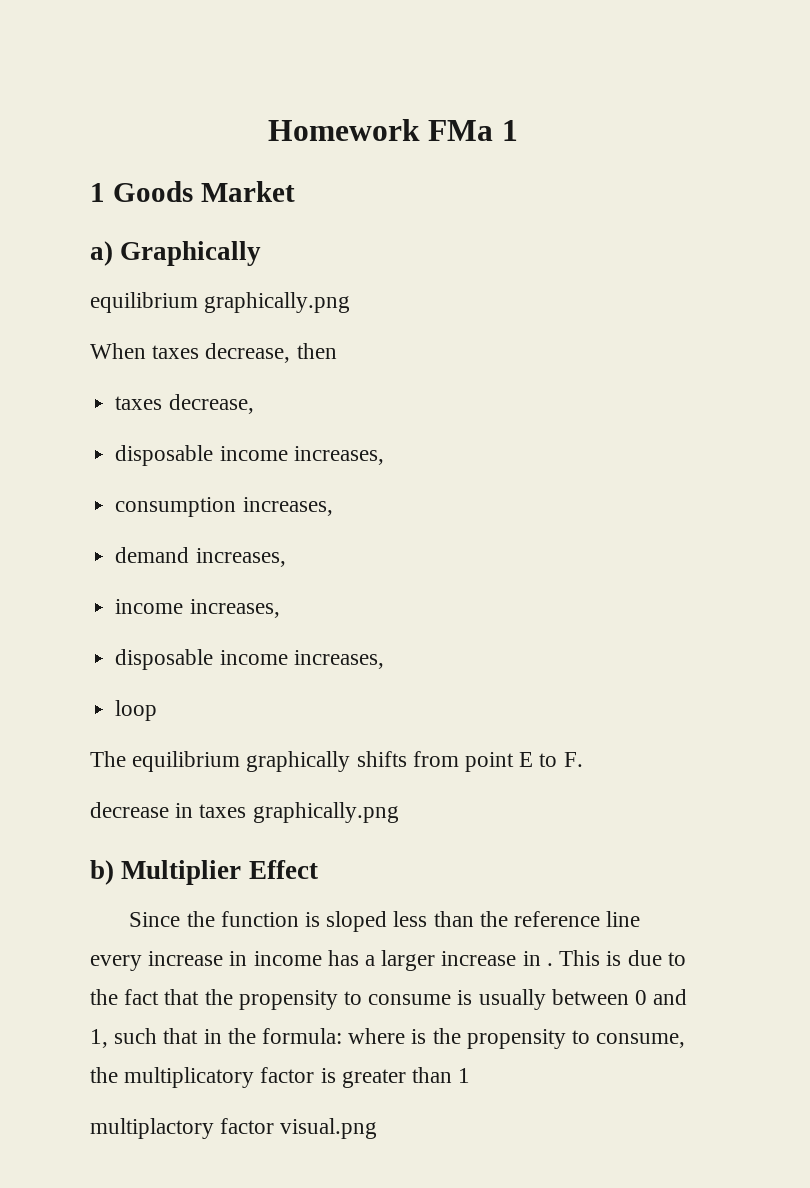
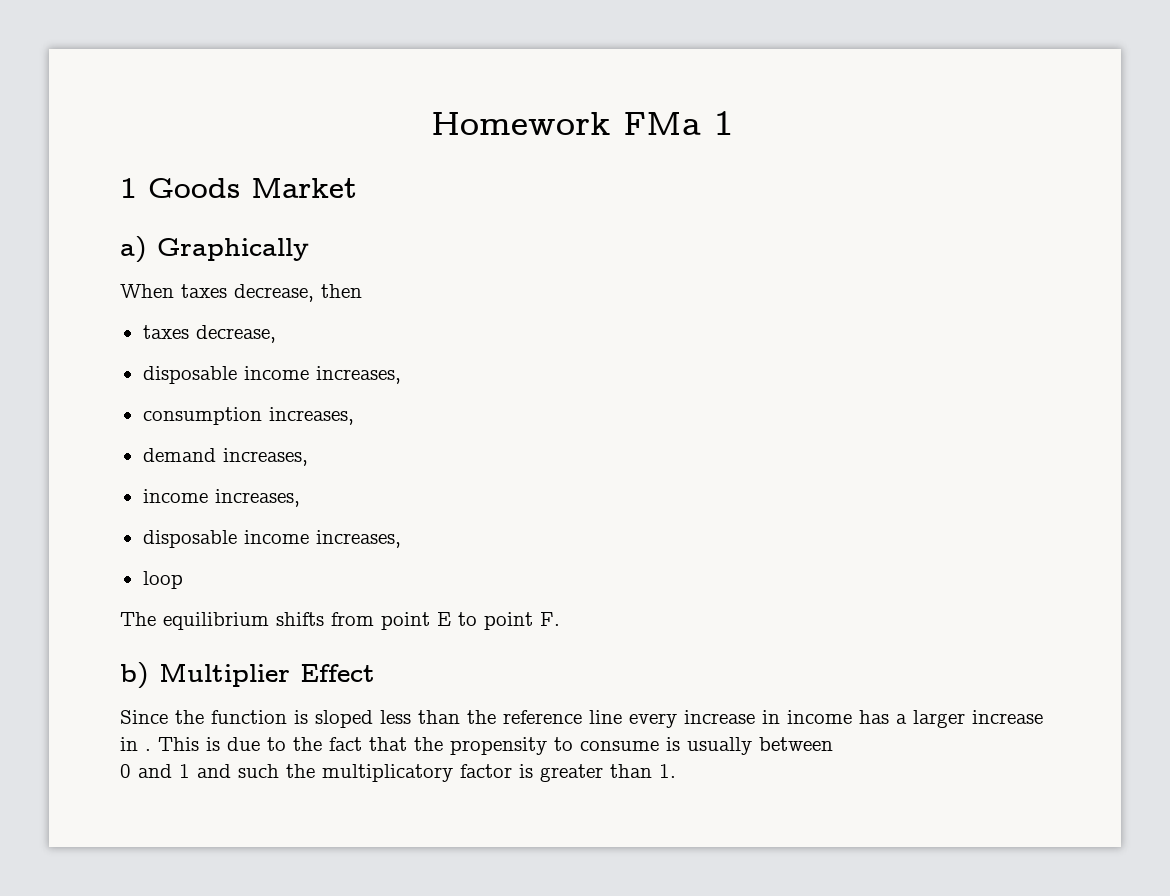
- equilibrium graphically.png
- The equilibrium graphically shifts from point E to F.
+ The equilibrium shifts from point E to point F.
- decrease in taxes graphically.png
- This is due to the fact that the propensity to consume is usually between 0 and 1, such that in the formula: where is the propensity to consume, the multiplicatory factor is greater than 1
- multiplactory factor visual.png
+ This is due to the fact that the propensity to consume is usually between
+ 0 and 1 and such the multiplicatory factor is greater than 1.

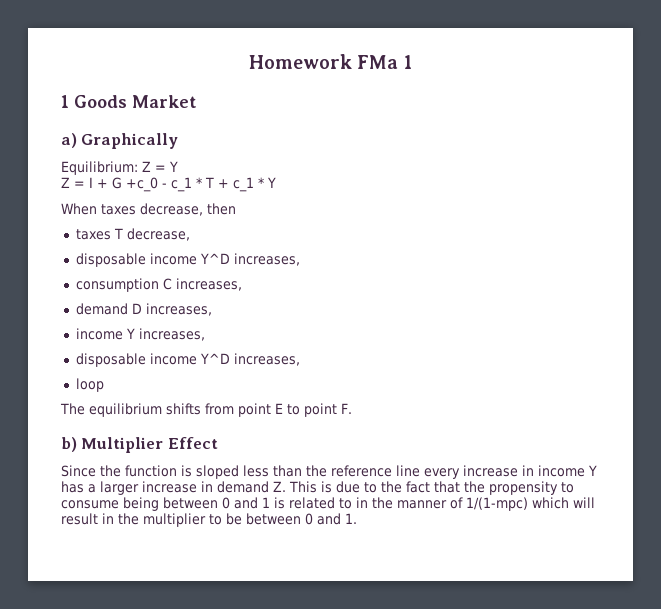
+ Equilibrium: Z = Y
+ Z = I + G +c_0 - c_1 * T + c_1 * Y
  When taxes decrease, then
- taxes decrease,
- disposable income increases,
+ taxes T decrease,
+ disposable income Y^D increases,
- consumption increases,
+ consumption C increases,
- demand increases,
- income increases,
- disposable income increases,
+ demand D increases,
+ income Y increases,
+ disposable income Y^D increases,
- Since the function is sloped less than the reference line every increase in income has a larger increase in . This is due to the fact that the propensity to consume is usually between
- 0 and 1 and such the multiplicatory factor is greater than 1.
+ Since the function is sloped less than the reference line every increase in income Y has a larger increase in demand Z. This is due to the fact that the propensity to consume being between 0 and 1 is related to in the manner of 1/(1-mpc) which will result in the multiplier to be between 0 and 1.

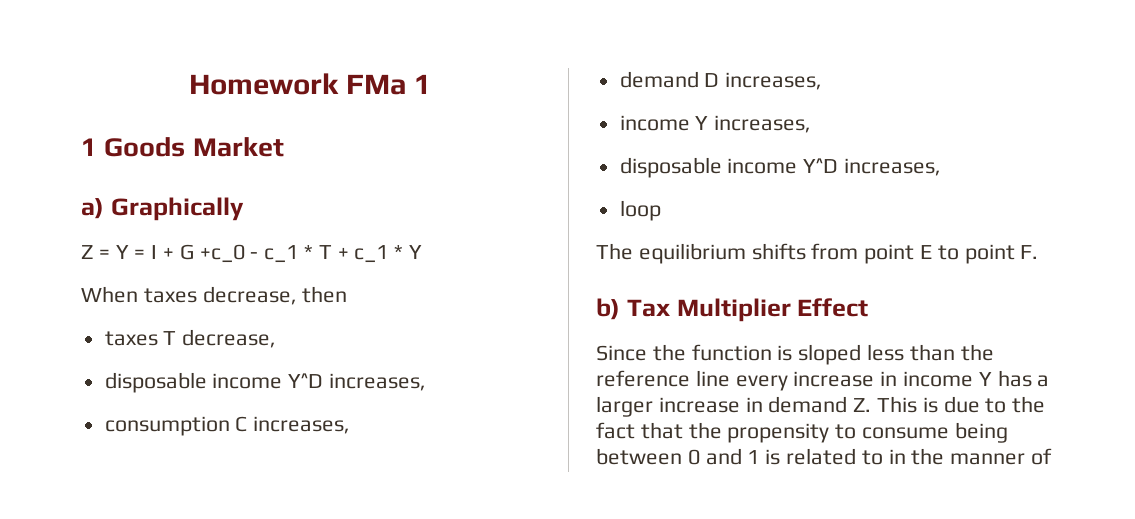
- Equilibrium: Z = Y
- Z = I + G +c_0 - c_1 * T + c_1 * Y
+ Z = Y = I + G +c_0 - c_1 * T + c_1 * Y
- b) Multiplier Effect
+ b) Tax Multiplier Effect
- Since the function is sloped less than the reference line every increase in income Y has a larger increase in demand Z. This is due to the fact that the propensity to consume being between 0 and 1 is related to in the manner of 1/(1-mpc) which will result in the multiplier to be between 0 and 1.
+ Since the function is sloped less than the reference line every increase in income Y has a larger increase in demand Z. This is due to the fact that the propensity to consume being between 0 and 1 is related to in the manner of

